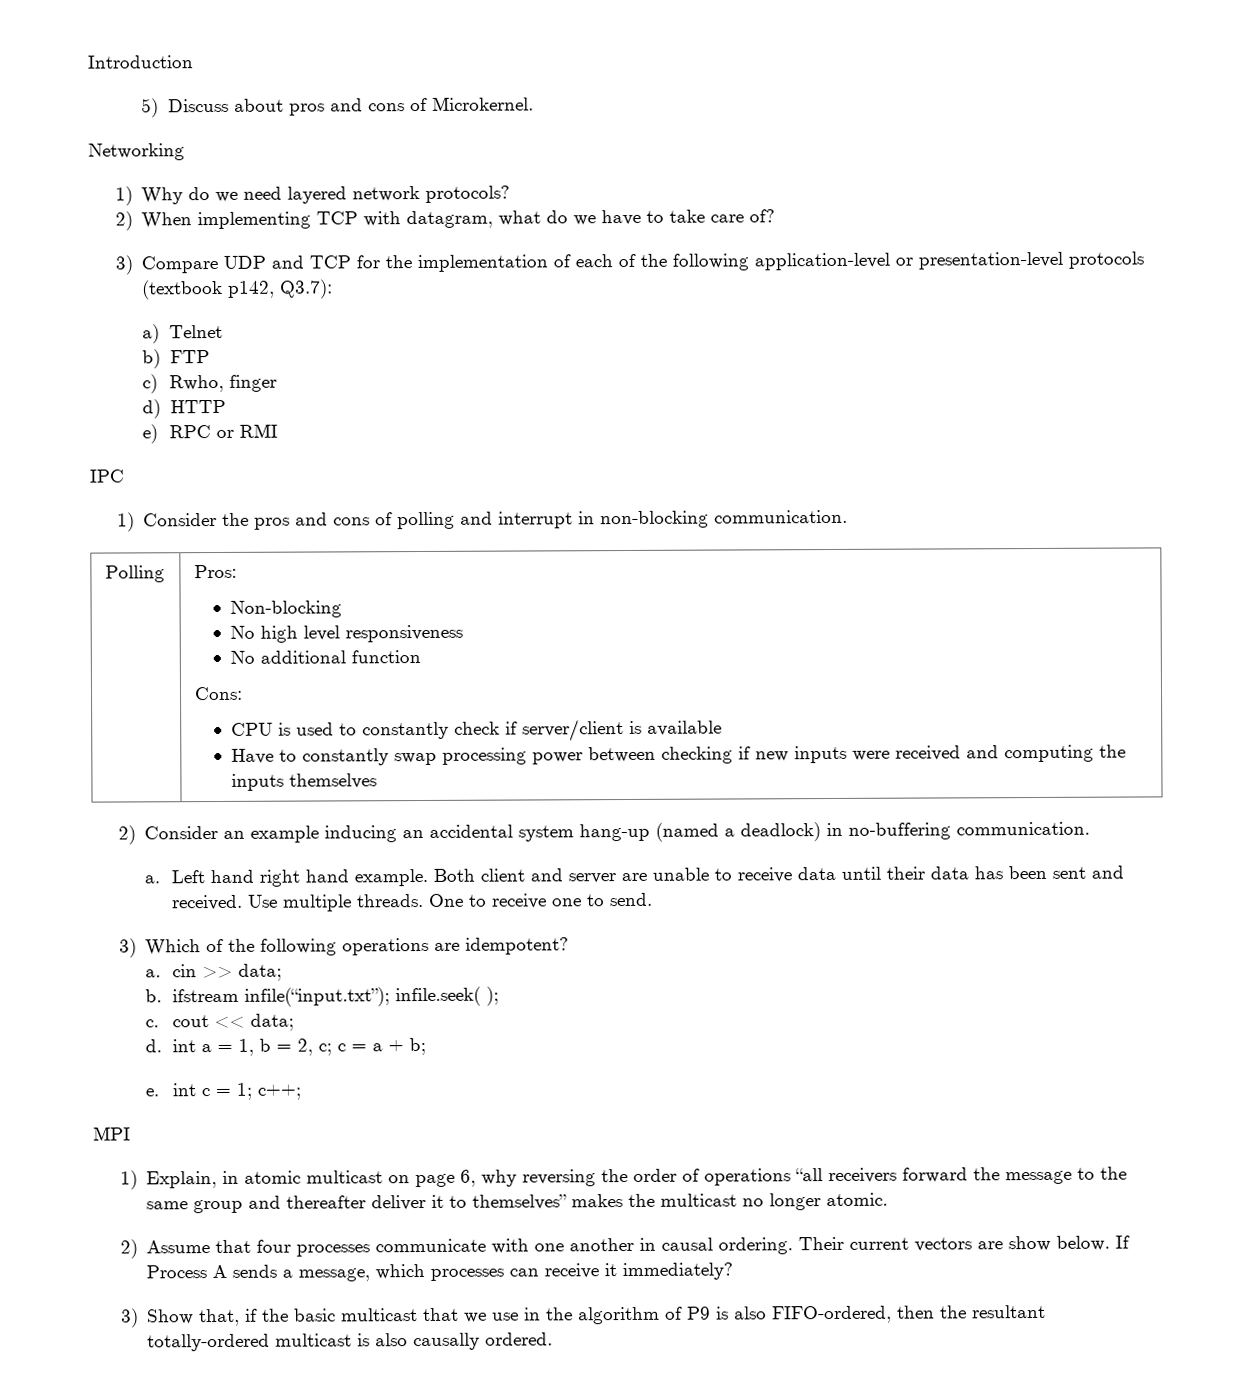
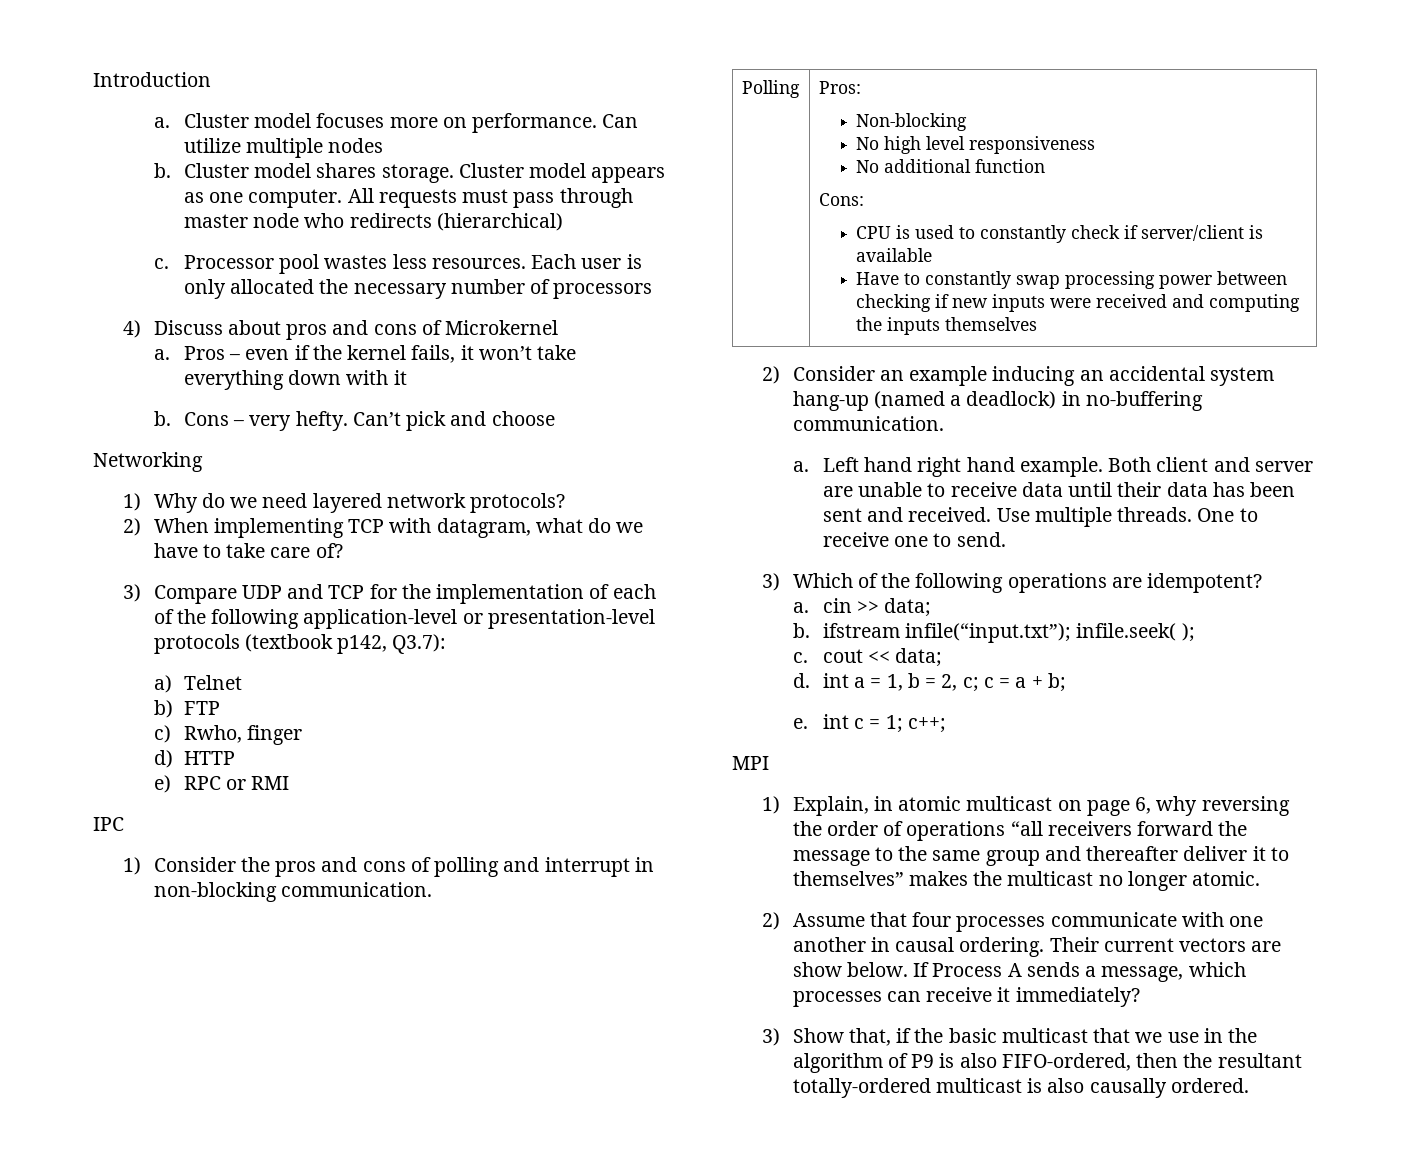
- 5) Discuss about pros and cons of Microkernel.
+ a. Cluster model focuses more on performance. Can utilize multiple nodes
+ b. Cluster model shares storage. Cluster model appears as one computer. All requests must pass through master node who redirects (hierarchical)
+ c. Processor pool wastes less resources. Each user is only allocated the necessary number of processors
+ 4) Discuss about pros and cons of Microkernel
+ a. Pros – even if the kernel fails, it won’t take everything down with it
+ b. Cons – very hefty. Can’t pick and choose

